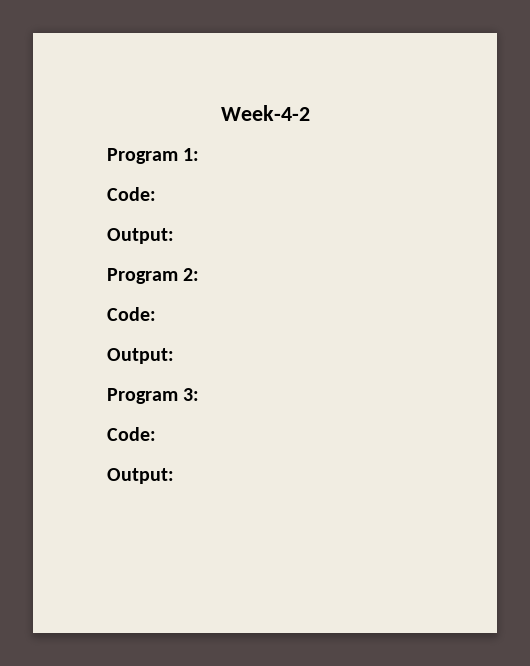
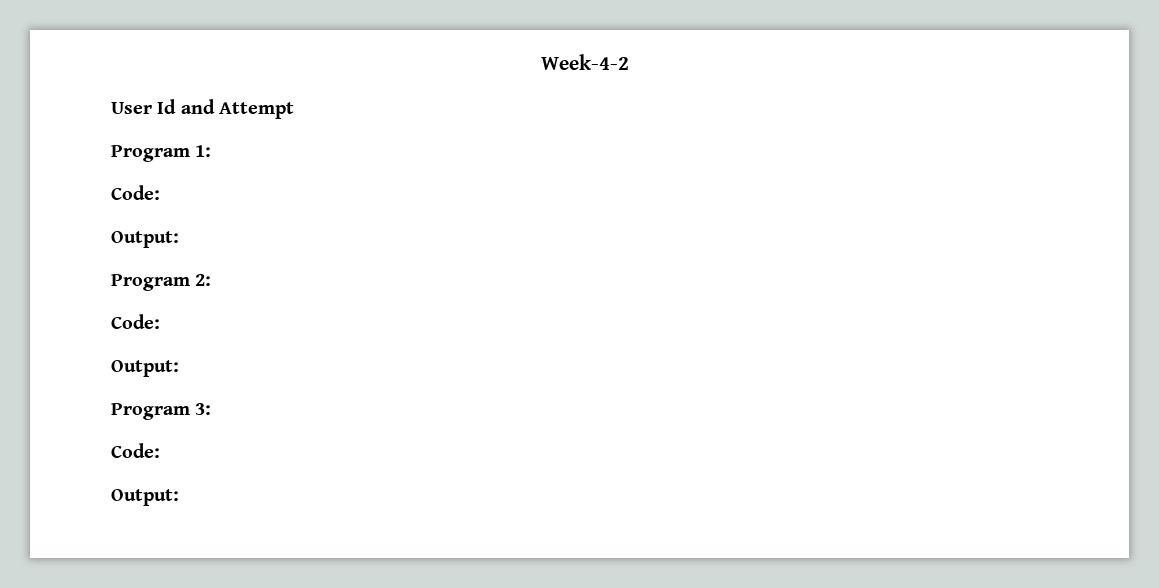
+ User Id and Attempt

